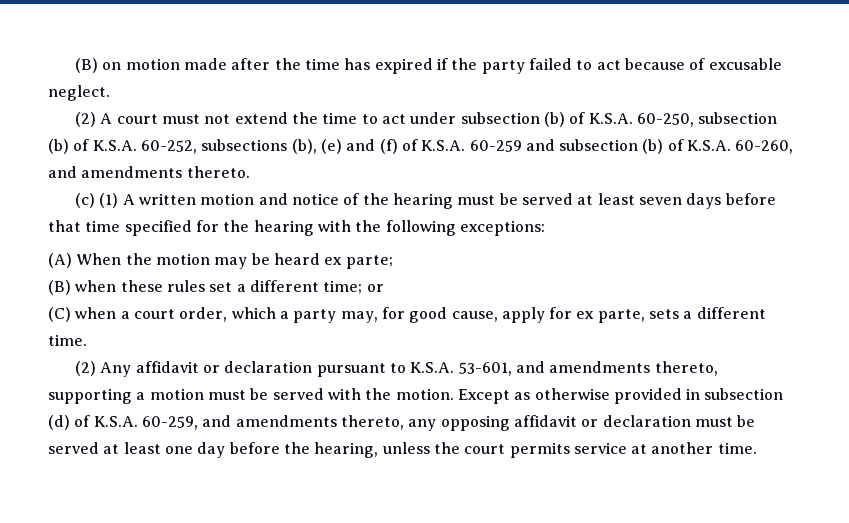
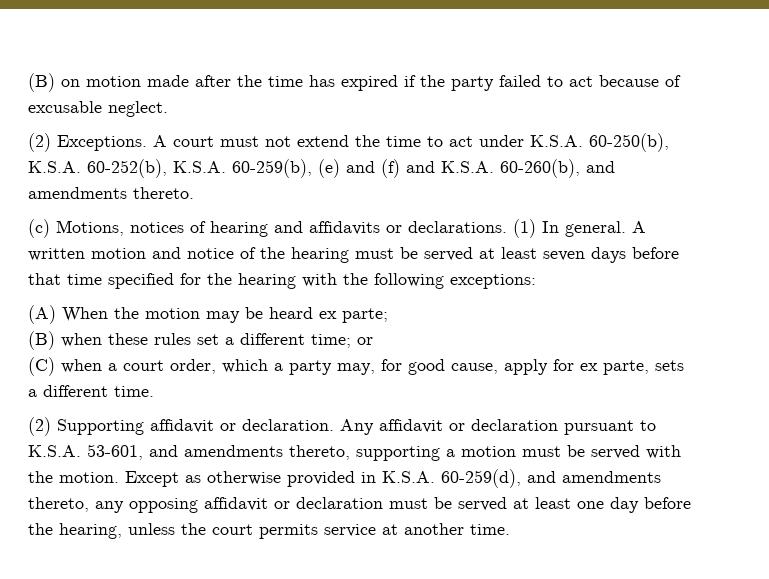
- (2) A court must not extend the time to act under subsection (b) of K.S.A. 60-250, subsection (b) of K.S.A. 60-252, subsections (b), (e) and (f) of K.S.A. 60-259 and subsection (b) of K.S.A. 60-260, and amendments thereto.
- (c) (1) A written motion and notice of the hearing must be served at least seven days before that time specified for the hearing with the following exceptions:
+ (2) Exceptions. A court must not extend the time to act under K.S.A. 60-250(b), K.S.A. 60-252(b), K.S.A. 60-259(b), (e) and (f) and K.S.A. 60-260(b), and amendments thereto.
+ (c) Motions, notices of hearing and affidavits or declarations. (1) In general. A written motion and notice of the hearing must be served at least seven days before that time specified for the hearing with the following exceptions:
- (2) Any affidavit or declaration pursuant to K.S.A. 53-601, and amendments thereto, supporting a motion must be served with the motion.
+ (2) Supporting affidavit or declaration. Any affidavit or declaration pursuant to K.S.A. 53-601, and amendments thereto, supporting a motion must be served with the motion.
- Except as otherwise provided in subsection (d) of K.S.A. 60-259, and amendments thereto, any opposing affidavit or declaration must be served at least one day before the hearing, unless the court permits service at another time.
+ Except as otherwise provided in K.S.A. 60-259(d), and amendments thereto, any opposing affidavit or declaration must be served at least one day before the hearing, unless the court permits service at another time.

